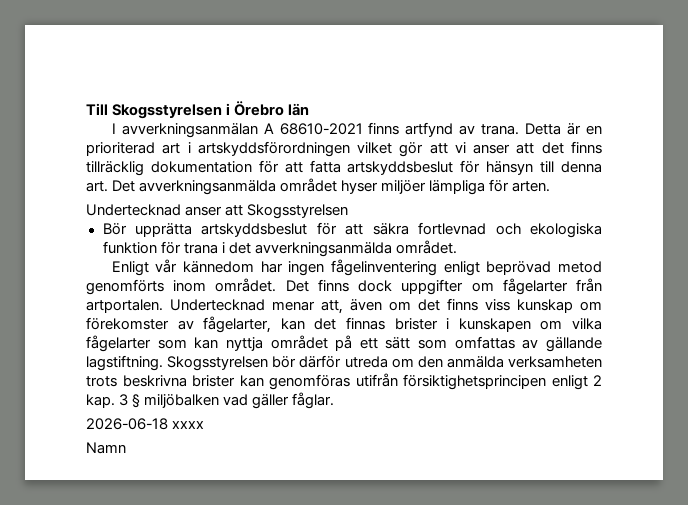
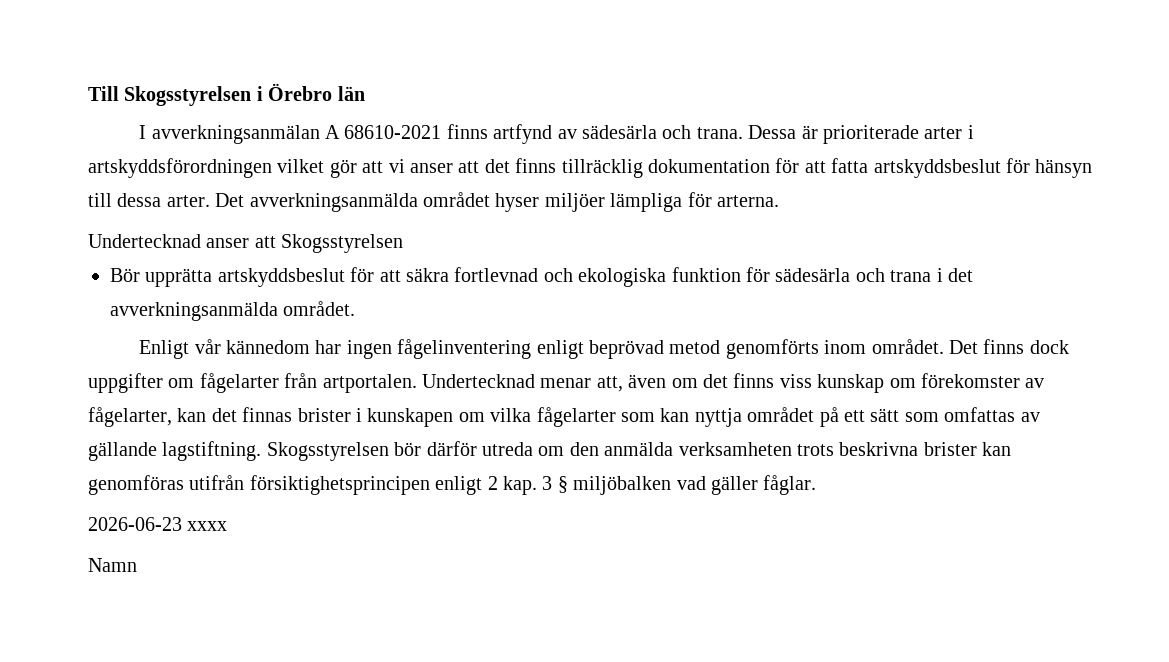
- I avverkningsanmälan A 68610-2021 finns artfynd av trana. Detta är en prioriterad art i artskyddsförordningen vilket gör att vi anser att det finns tillräcklig dokumentation för att fatta artskyddsbeslut för hänsyn till denna art. Det avverkningsanmälda området hyser miljöer lämpliga för arten.
+ I avverkningsanmälan A 68610-2021 finns artfynd av sädesärla och trana. Dessa är prioriterade arter i artskyddsförordningen vilket gör att vi anser att det finns tillräcklig dokumentation för att fatta artskyddsbeslut för hänsyn till dessa arter. Det avverkningsanmälda området hyser miljöer lämpliga för arterna.
- Bör upprätta artskyddsbeslut för att säkra fortlevnad och ekologiska funktion för trana i det avverkningsanmälda området.
+ Bör upprätta artskyddsbeslut för att säkra fortlevnad och ekologiska funktion för sädesärla och trana i det avverkningsanmälda området.
- 2026-06-18 xxxx
+ 2026-06-23 xxxx

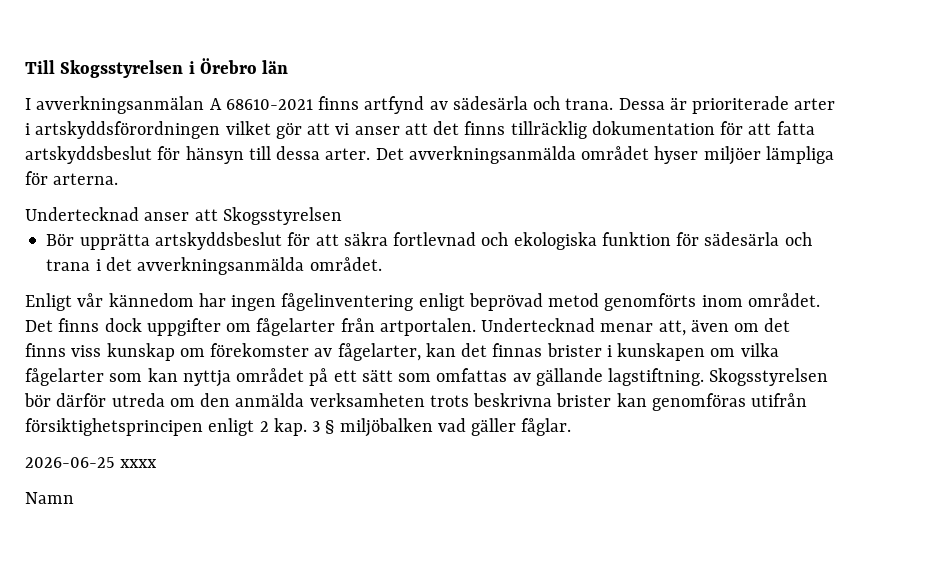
- 2026-06-23 xxxx
+ 2026-06-25 xxxx

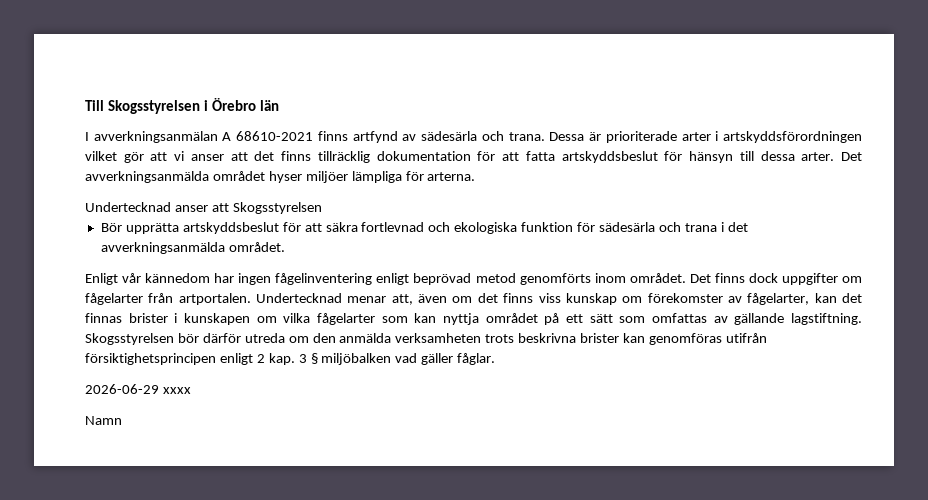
- 2026-06-25 xxxx
+ 2026-06-29 xxxx

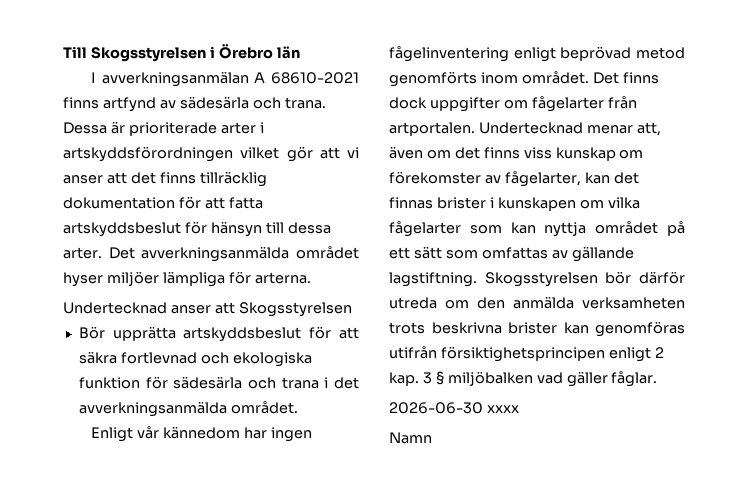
- 2026-06-29 xxxx
+ 2026-06-30 xxxx

